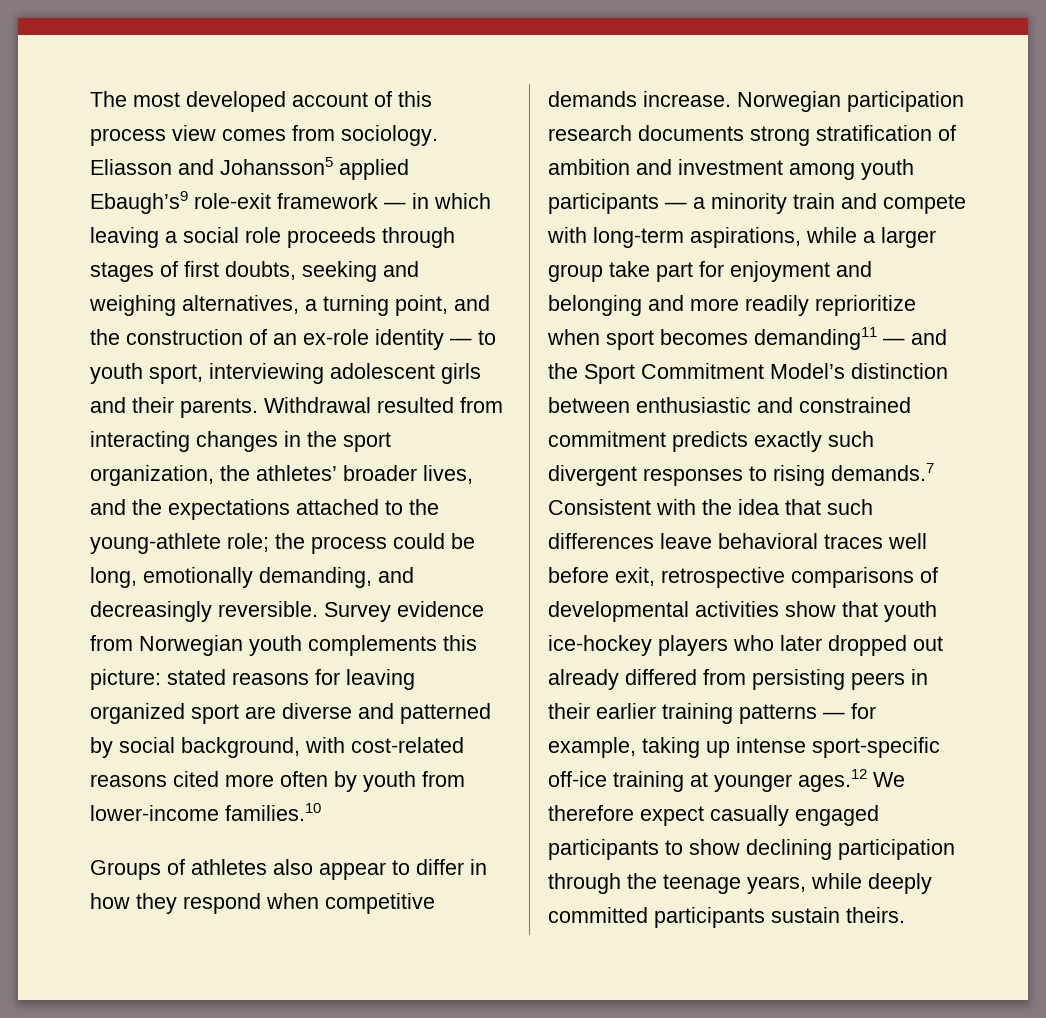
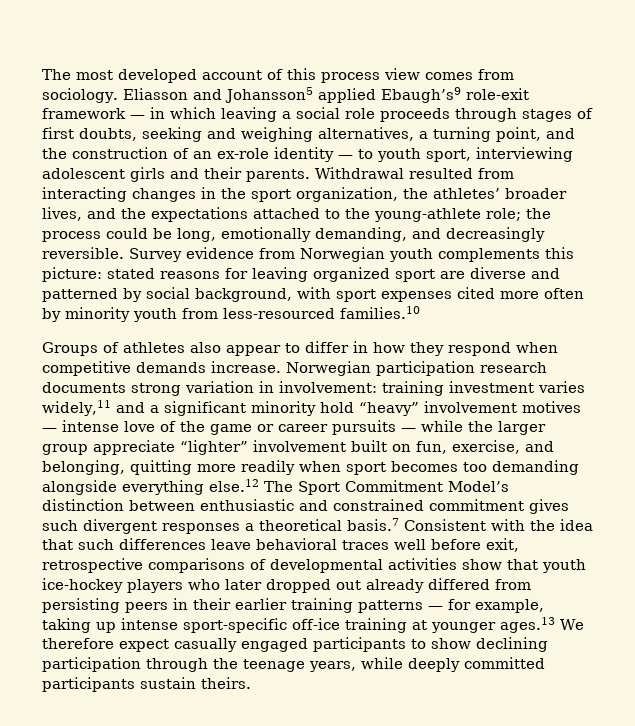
- Survey evidence from Norwegian youth complements this picture: stated reasons for leaving organized sport are diverse and patterned by social background, with cost-related reasons cited more often by youth from lower-income families.10
+ Survey evidence from Norwegian youth complements this picture: stated reasons for leaving organized sport are diverse and patterned by social background, with sport expenses cited more often by minority youth from less-resourced families.10
- Norwegian participation research documents strong stratification of ambition and investment among youth participants — a minority train and compete with long-term aspirations, while a larger group take part for enjoyment and belonging and more readily reprioritize when sport becomes demanding11 — and the Sport Commitment Model’s distinction between enthusiastic and constrained commitment predicts exactly such divergent responses to rising demands.7 Consistent with the idea that such differences leave behavioral traces well before exit, retrospective comparisons of developmental activities show that youth ice-hockey players who later dropped out already differed from persisting peers in their earlier training patterns — for example, taking up intense sport-specific off-ice training at younger ages.12 We therefore expect casually engaged participants to show declining participation through the teenage years, while deeply committed participants sustain theirs.
+ Norwegian participation research documents strong variation in involvement: training investment varies widely,11 and a significant minority hold “heavy” involvement motives — intense love of the game or career pursuits — while the larger group appreciate “lighter” involvement built on fun, exercise, and belonging, quitting more readily when sport becomes too demanding alongside everything else.12 The Sport Commitment Model’s distinction between enthusiastic and constrained commitment gives such divergent responses a theoretical basis.7 Consistent with the idea that such differences leave behavioral traces well before exit, retrospective comparisons of developmental activities show that youth ice-hockey players who later dropped out already differed from persisting peers in their earlier training patterns — for example, taking up intense sport-specific off-ice training at younger ages.13 We therefore expect casually engaged participants to show declining participation through the teenage years, while deeply committed participants sustain theirs.

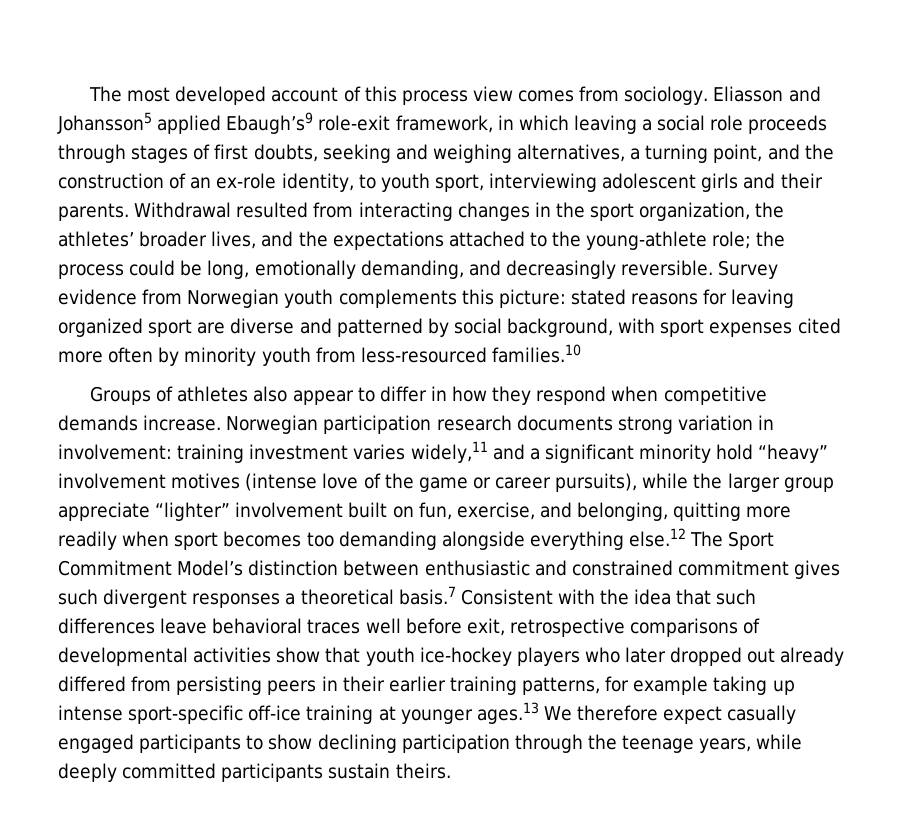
- Eliasson and Johansson5 applied Ebaugh’s9 role-exit framework — in which leaving a social role proceeds through stages of first doubts, seeking and weighing alternatives, a turning point, and the construction of an ex-role identity — to youth sport, interviewing adolescent girls and their parents.
+ Eliasson and Johansson5 applied Ebaugh’s9 role-exit framework, in which leaving a social role proceeds through stages of first doubts, seeking and weighing alternatives, a turning point, and the construction of an ex-role identity, to youth sport, interviewing adolescent girls and their parents.
- training investment varies widely,11 and a significant minority hold “heavy” involvement motives — intense love of the game or career pursuits — while the larger group appreciate “lighter” involvement built on fun, exercise, and belonging, quitting more readily when sport becomes too demanding alongside everything else.12 The Sport Commitment Model’s distinction between enthusiastic and constrained commitment gives such divergent responses a theoretical basis.7 Consistent with the idea that such differences leave behavioral traces well before exit, retrospective comparisons of developmental activities show that youth ice-hockey players who later dropped out already differed from persisting peers in their earlier training patterns — for example, taking up intense sport-specific off-ice training at younger ages.13 We therefore expect casually engaged participants to show declining participation through the teenage years, while deeply committed participants sustain theirs.
+ training investment varies widely,11 and a significant minority hold “heavy” involvement motives (intense love of the game or career pursuits), while the larger group appreciate “lighter” involvement built on fun, exercise, and belonging, quitting more readily when sport becomes too demanding alongside everything else.12 The Sport Commitment Model’s distinction between enthusiastic and constrained commitment gives such divergent responses a theoretical basis.7 Consistent with the idea that such differences leave behavioral traces well before exit, retrospective comparisons of developmental activities show that youth ice-hockey players who later dropped out already differed from persisting peers in their earlier training patterns, for example taking up intense sport-specific off-ice training at younger ages.13 We therefore expect casually engaged participants to show declining participation through the teenage years, while deeply committed participants sustain theirs.

